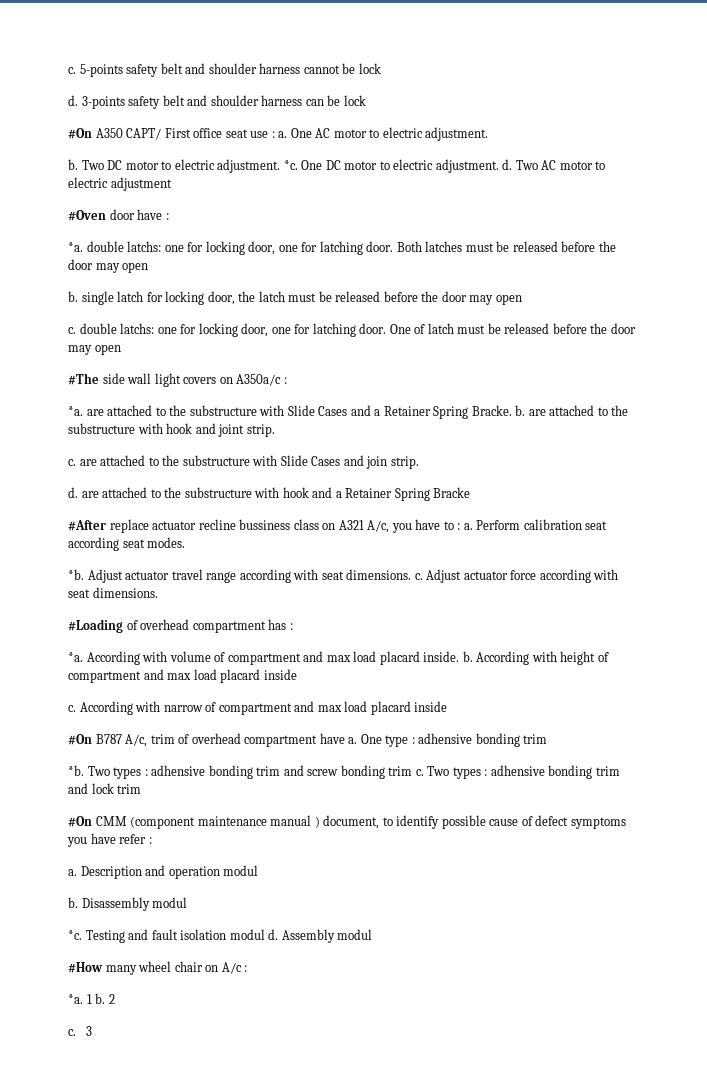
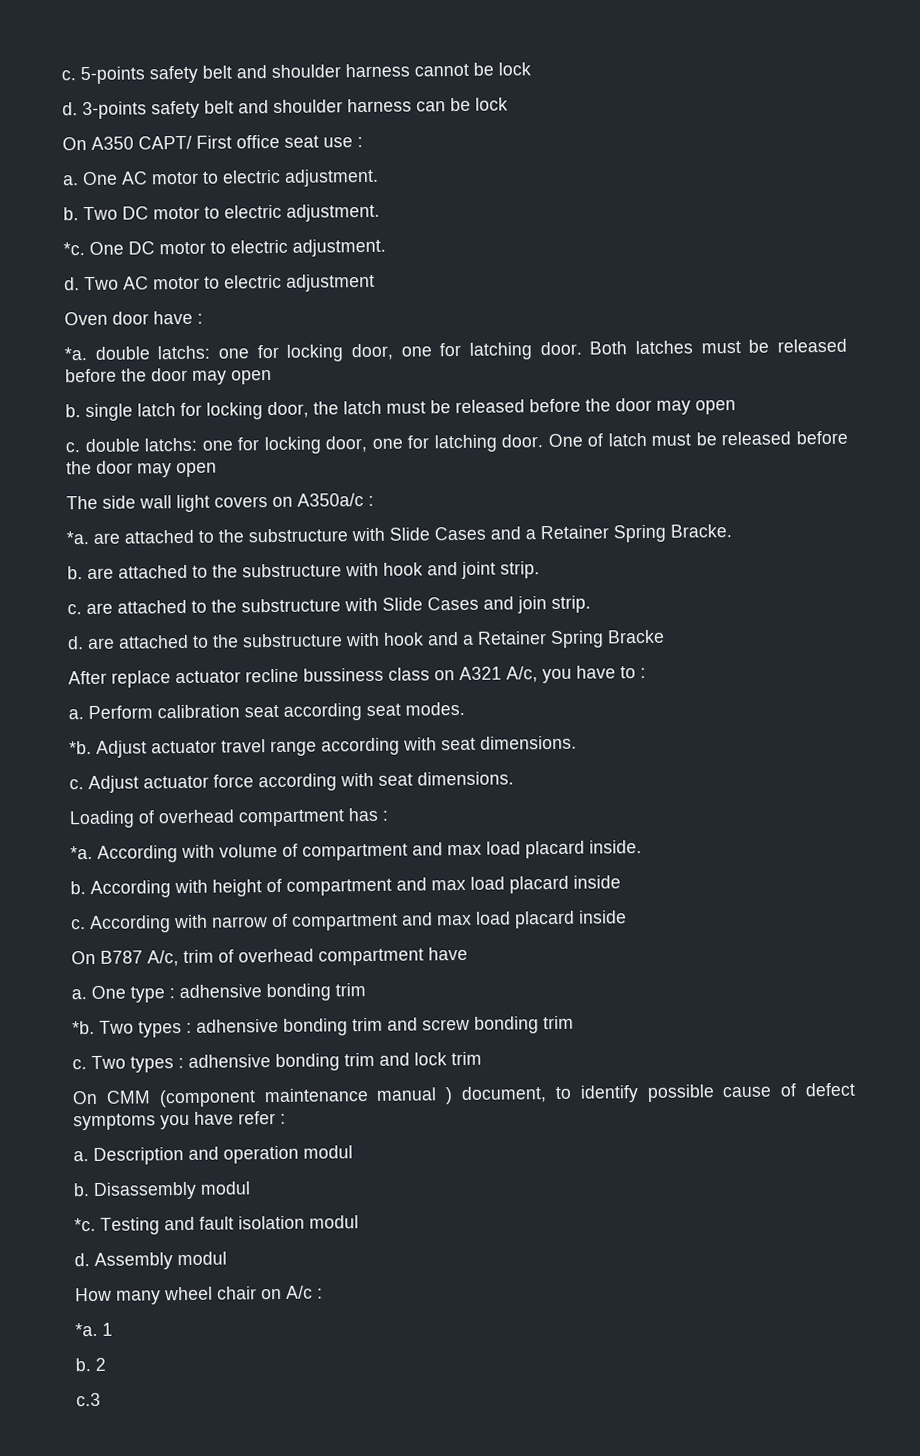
- #On A350 CAPT/ First office seat use : a.
+ On A350 CAPT/ First office seat use :
+ a.
- Two DC motor to electric adjustment. *c.
+ Two DC motor to electric adjustment.
+ *c.
- One DC motor to electric adjustment. d.
+ One DC motor to electric adjustment.
+ d.
- #Oven door have :
+ Oven door have :
- #The side wall light covers on A350a/c :
+ The side wall light covers on A350a/c :
- *a. are attached to the substructure with Slide Cases and a Retainer Spring Bracke. b. are attached to the substructure with hook and joint strip.
+ *a. are attached to the substructure with Slide Cases and a Retainer Spring Bracke.
+ b. are attached to the substructure with hook and joint strip.
- #After replace actuator recline bussiness class on A321 A/c, you have to : a.
+ After replace actuator recline bussiness class on A321 A/c, you have to :
+ a.
- Adjust actuator travel range according with seat dimensions. c.
+ Adjust actuator travel range according with seat dimensions.
+ c.
- #Loading of overhead compartment has :
+ Loading of overhead compartment has :
- According with volume of compartment and max load placard inside. b.
+ According with volume of compartment and max load placard inside.
+ b.
- #On B787 A/c, trim of overhead compartment have a.
+ On B787 A/c, trim of overhead compartment have
+ a.
- Two types : adhensive bonding trim and screw bonding trim c.
+ Two types : adhensive bonding trim and screw bonding trim
+ c.
- #On CMM (component maintenance manual ) document, to identify possible cause of defect symptoms you have refer :
+ On CMM (component maintenance manual ) document, to identify possible cause of defect symptoms you have refer :
- Testing and fault isolation modul d.
+ Testing and fault isolation modul
+ d.
- #How many wheel chair on A/c :
+ How many wheel chair on A/c :
- 1 b.
+ 1
+ b.
- c. 3
+ c.3

